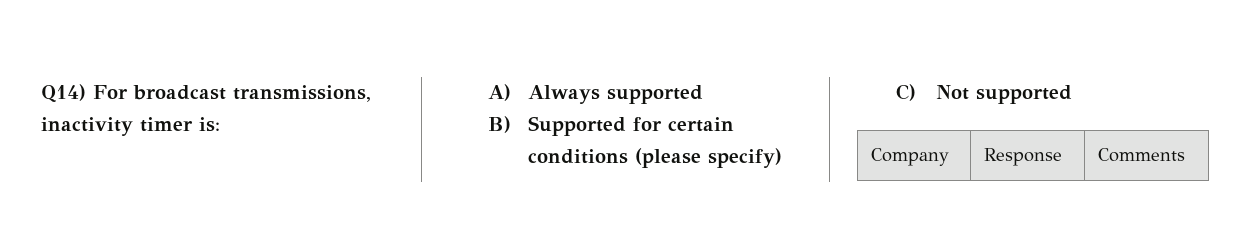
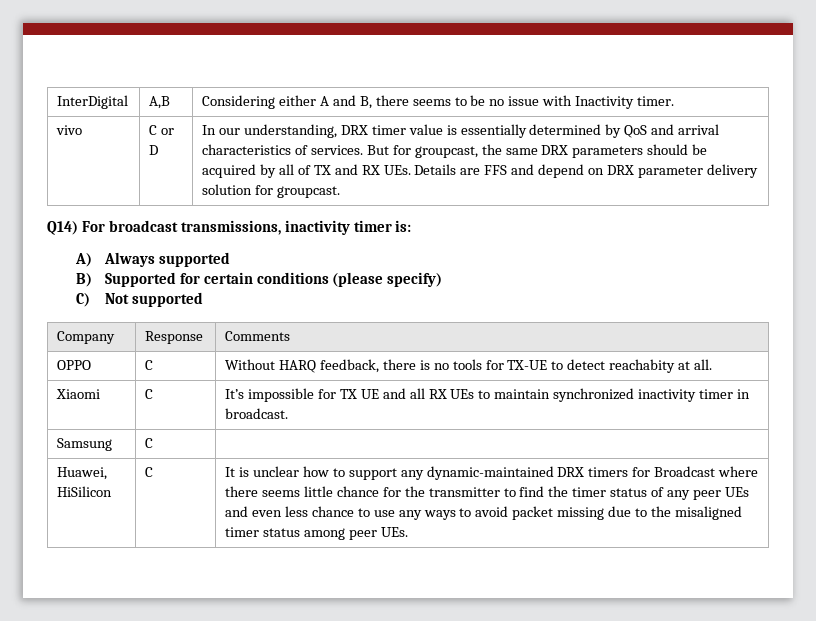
+ InterDigital | A,B | Considering either A and B, there seems to be no issue with Inactivity timer.
+ vivo | C or D | In our understanding, DRX timer value is essentially determined by QoS and arrival characteristics of services. But for groupcast, the same DRX parameters should be acquired by all of TX and RX UEs. Details are FFS and depend on DRX parameter delivery solution for groupcast.
+ OPPO | C | Without HARQ feedback, there is no tools for TX-UE to detect reachabity at all.
+ Xiaomi | C | It’s impossible for TX UE and all RX UEs to maintain synchronized inactivity timer in broadcast.
+ Samsung | C |
+ Huawei, HiSilicon | C | It is unclear how to support any dynamic-maintained DRX timers for Broadcast where there seems little chance for the transmitter to find the timer status of any peer UEs and even less chance to use any ways to avoid packet missing due to the misaligned timer status among peer UEs.

